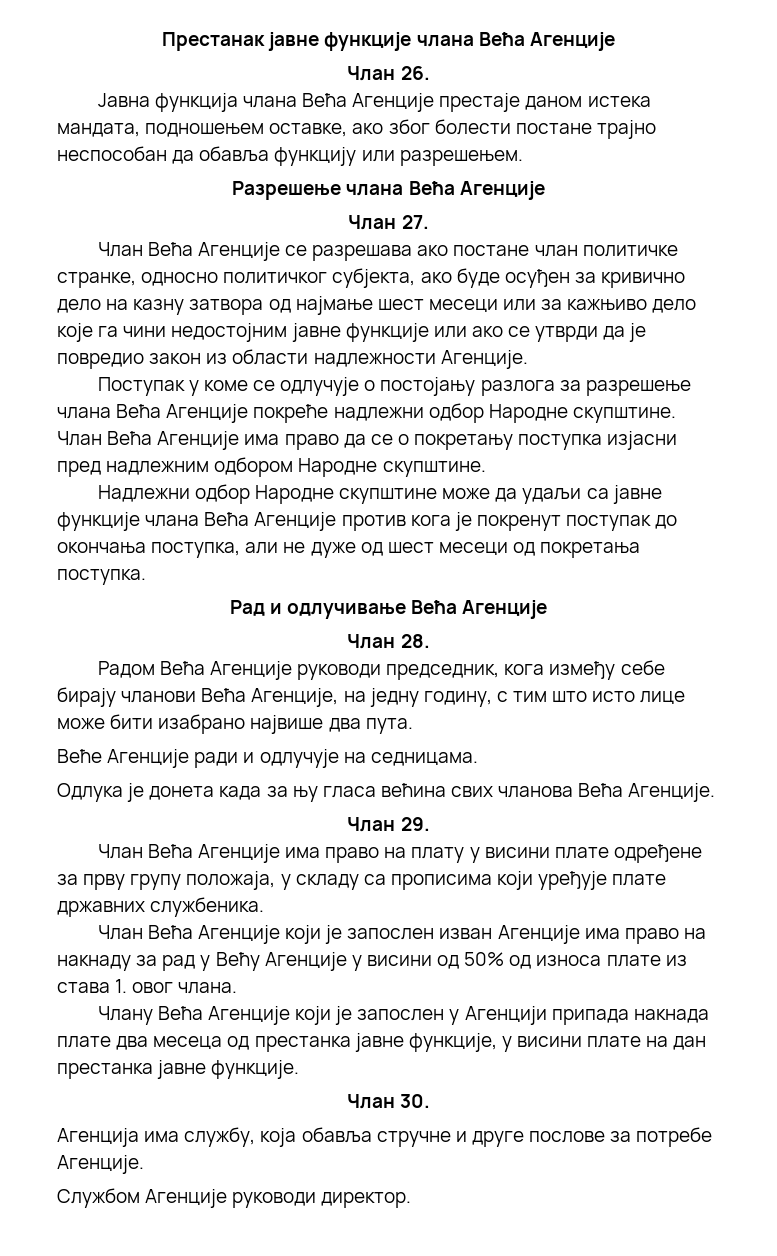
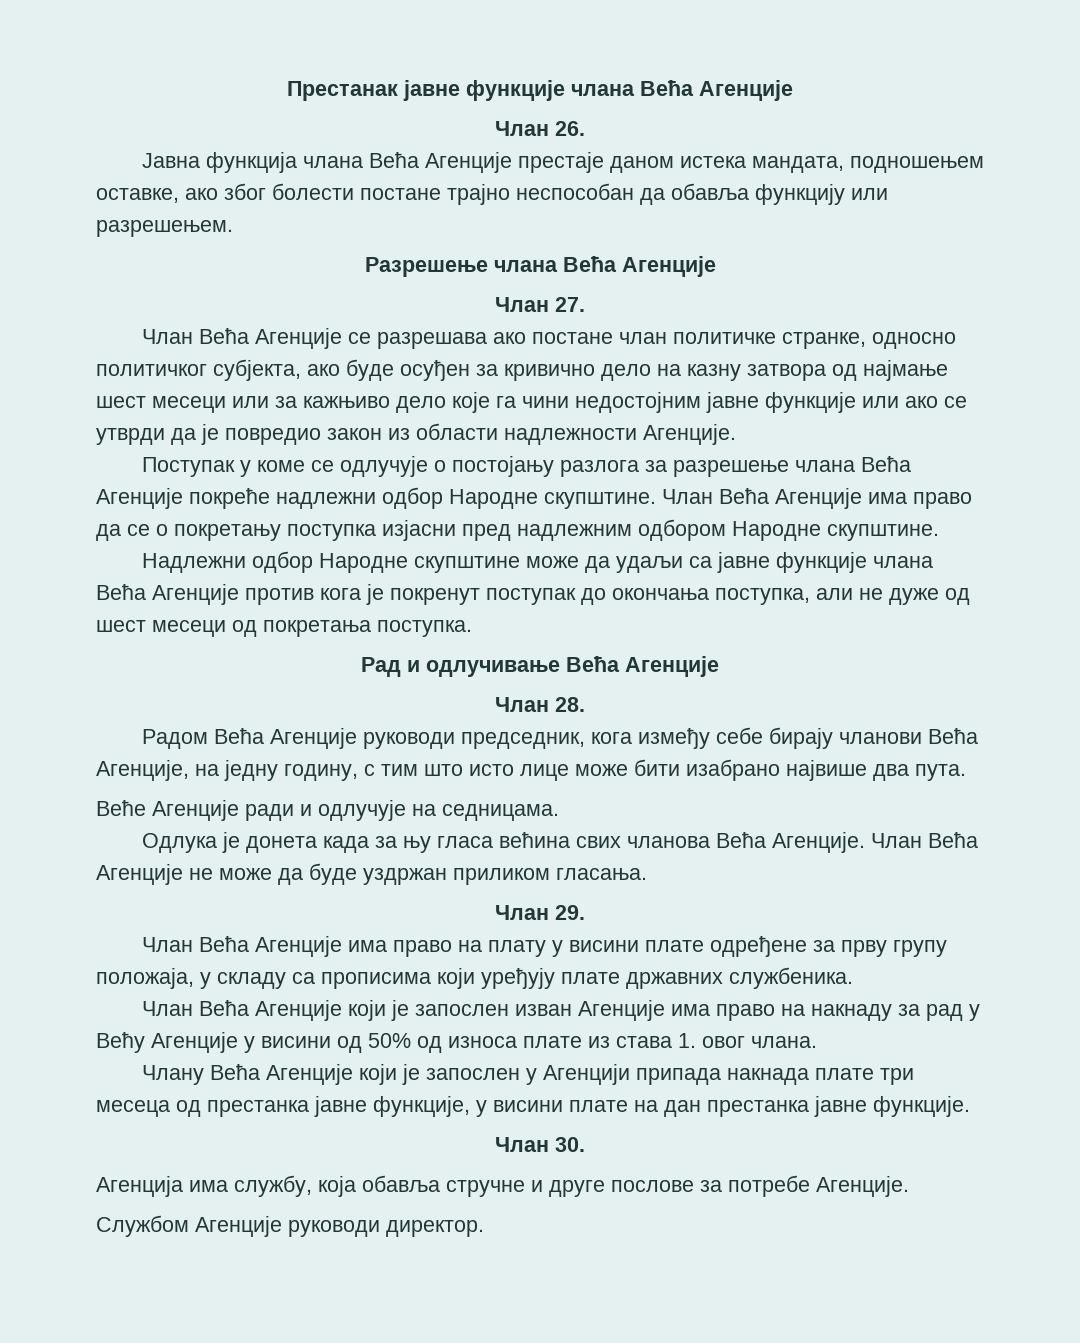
+ Члан Већа Агенције не може да буде уздржан приликом гласања.
- Члан Већа Агенције има право на плату у висини плате одређене за прву групу положаја, у складу са прописима који уређује плате државних службеника.
+ Члан Већа Агенције има право на плату у висини плате одређене за прву групу положаја, у складу са прописима који уређују плате државних службеника.
- Члану Већа Агенције који је запослен у Агенцији припада накнада плате два месеца од престанка јавне функције, у висини плате на дан престанка јавне функције.
+ Члану Већа Агенције који је запослен у Агенцији припада накнада плате три месеца од престанка јавне функције, у висини плате на дан престанка јавне функције.

